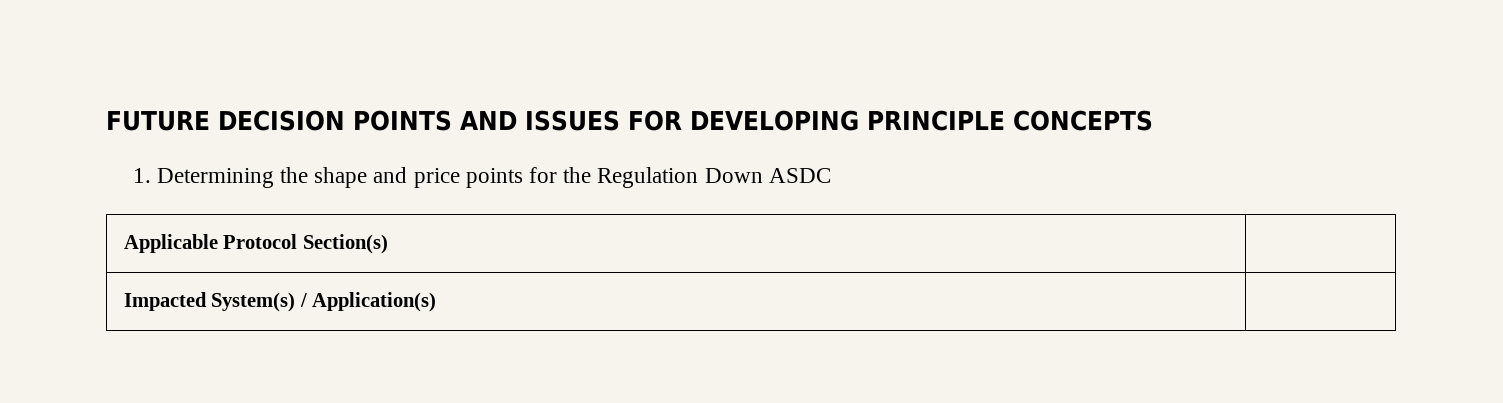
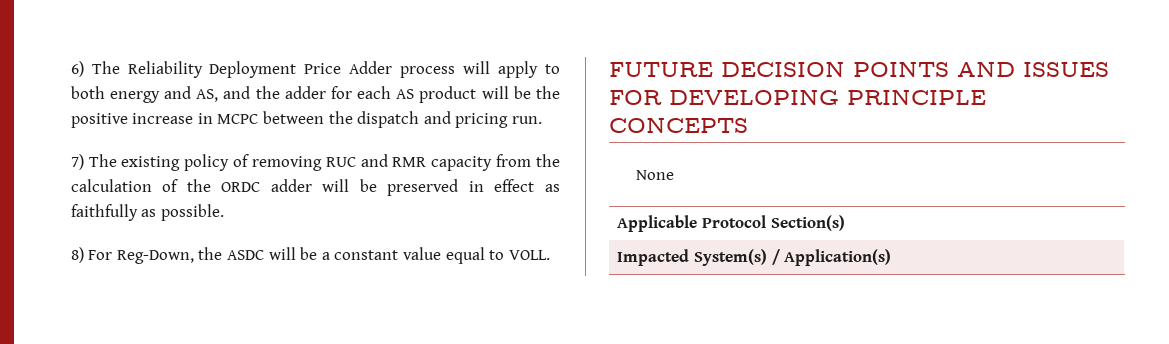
+ 6) The Reliability Deployment Price Adder process will apply to both energy and AS, and the adder for each AS product will be the positive increase in MCPC between the dispatch and pricing run.
+ 7) The existing policy of removing RUC and RMR capacity from the calculation of the ORDC adder will be preserved in effect as faithfully as possible.
+ 8) For Reg-Down, the ASDC will be a constant value equal to VOLL.
- 1. Determining the shape and price points for the Regulation Down ASDC
+ None

